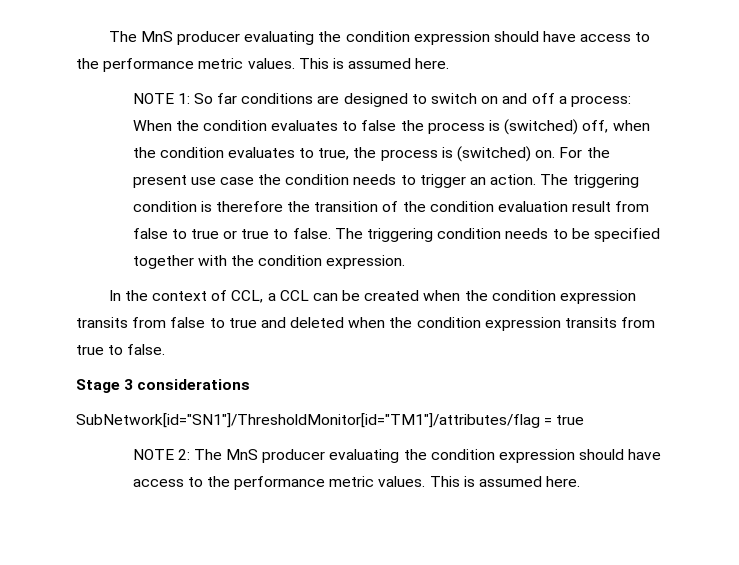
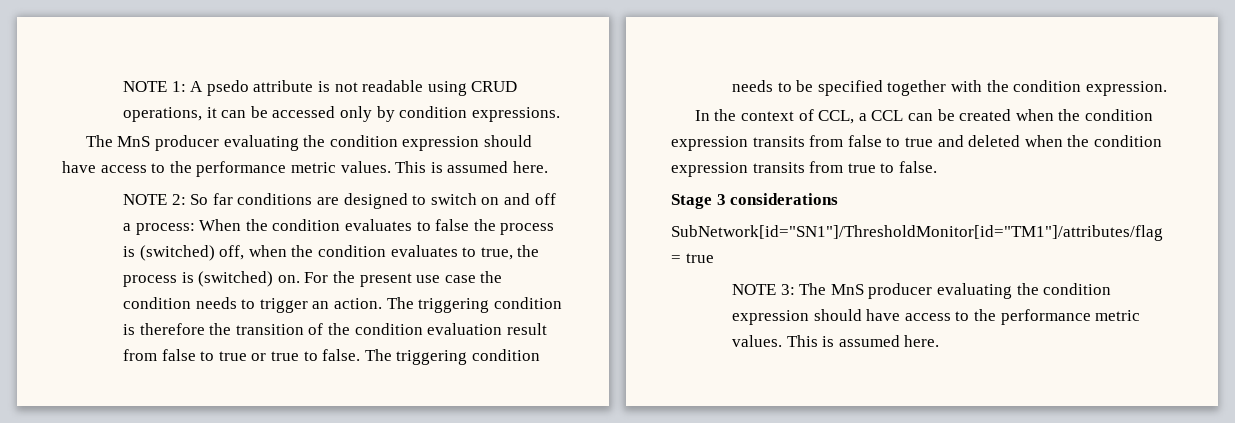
+ NOTE 1: A psedo attribute is not readable using CRUD operations, it can be accessed only by condition expressions.
- NOTE 1: So far conditions are designed to switch on and off a process: When the condition evaluates to false the process is (switched) off, when the condition evaluates to true, the process is (switched) on.
+ NOTE 2: So far conditions are designed to switch on and off a process: When the condition evaluates to false the process is (switched) off, when the condition evaluates to true, the process is (switched) on.
- NOTE 2: The MnS producer evaluating the condition expression should have access to the performance metric values.
+ NOTE 3: The MnS producer evaluating the condition expression should have access to the performance metric values.

